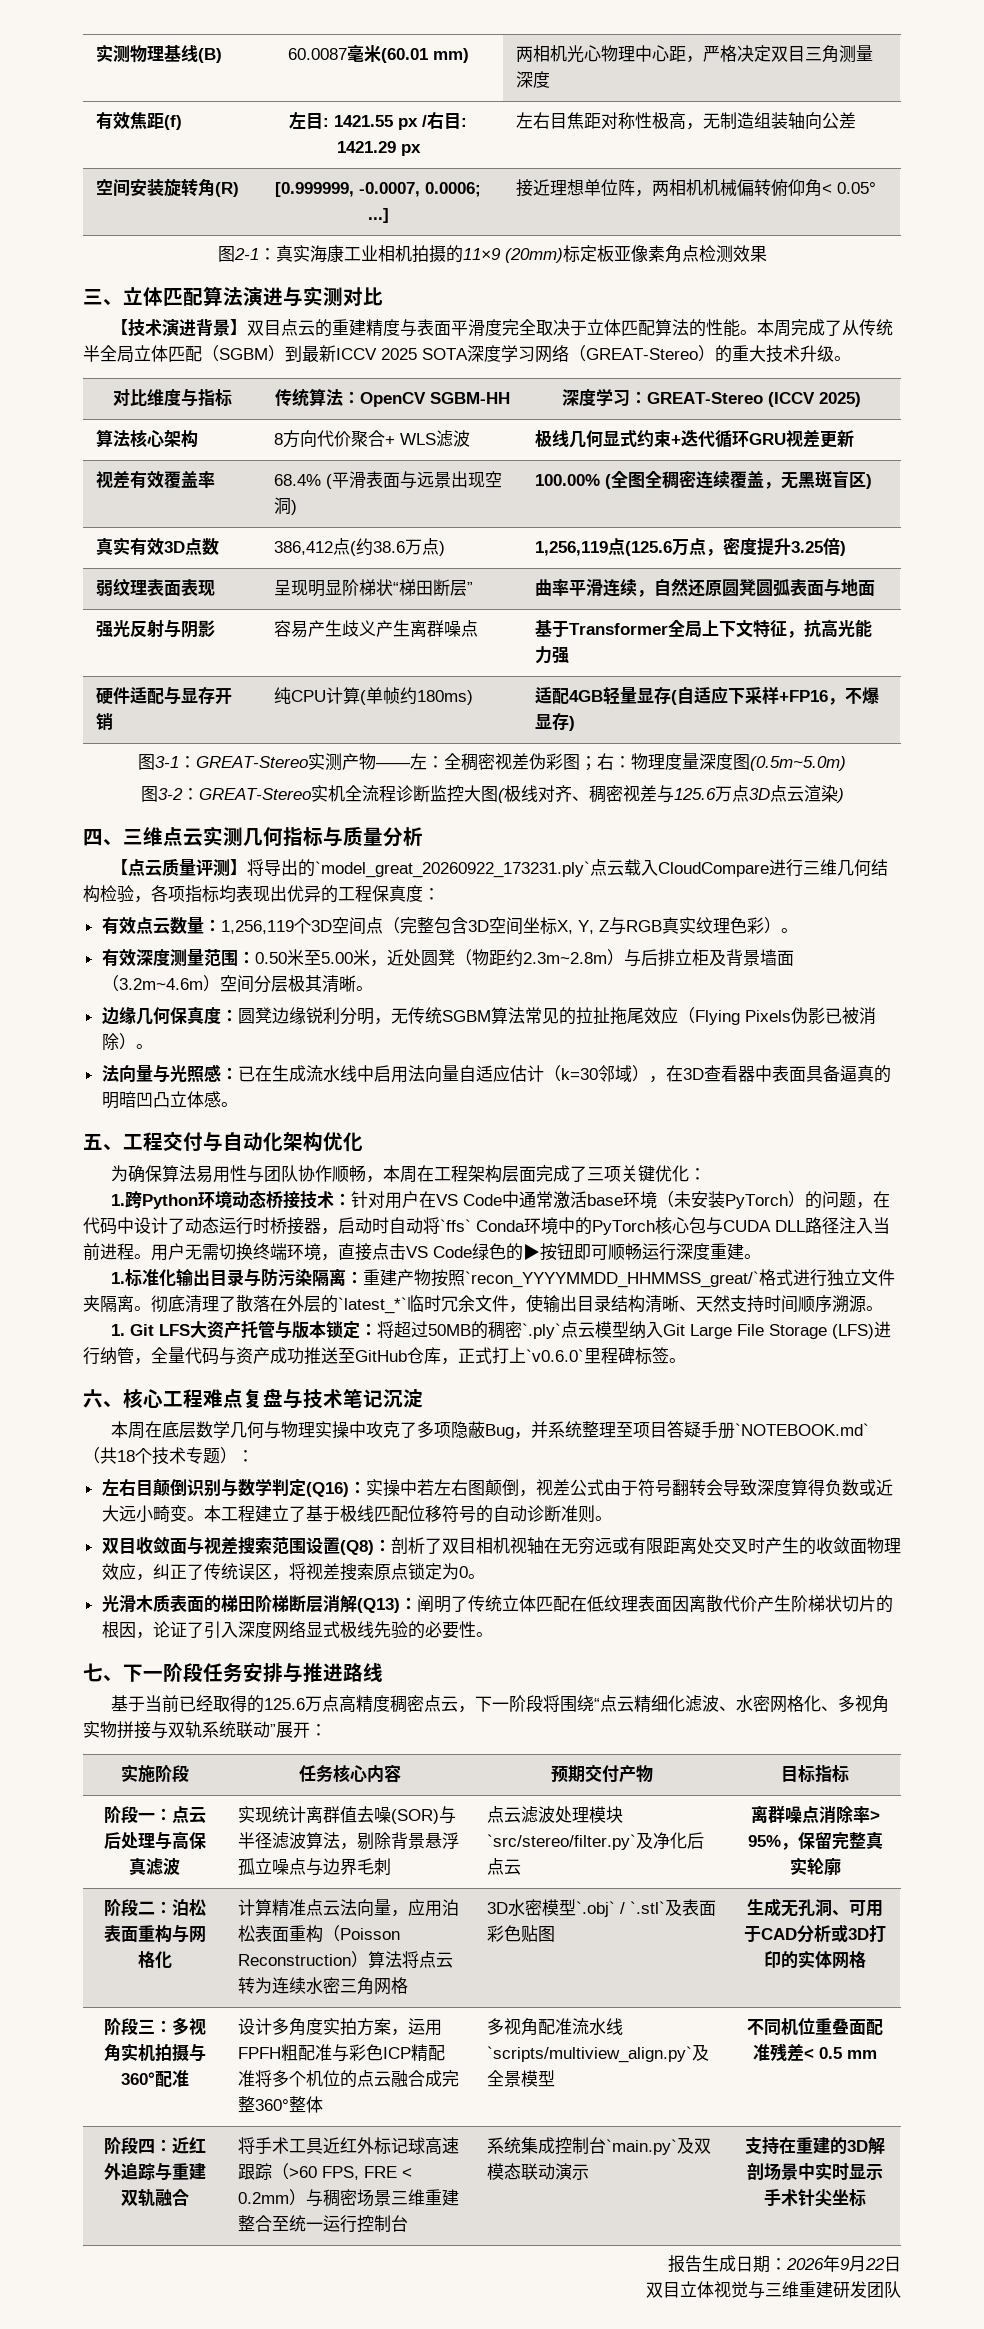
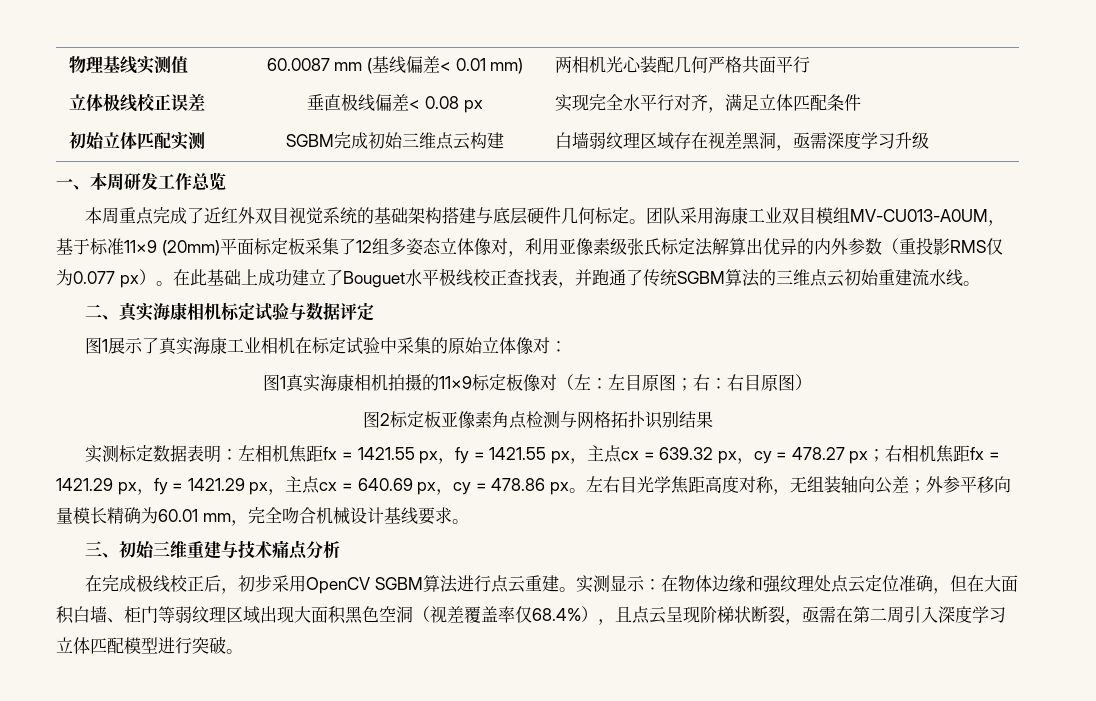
- 实测物理基线(B) | 60.0087毫米(60.01 mm) | 两相机光心物理中心距，严格决定双目三角测量深度
- 有效焦距(f) | 左目: 1421.55 px /右目: 1421.29 px | 左右目焦距对称性极高，无制造组装轴向公差
- 空间安装旋转角(R) | [0.999999, -0.0007, 0.0006; ...] | 接近理想单位阵，两相机机械偏转俯仰角< 0.05°
- 图2-1：真实海康工业相机拍摄的11×9 (20mm)标定板亚像素角点检测效果
- 三、立体匹配算法演进与实测对比
- 【技术演进背景】双目点云的重建精度与表面平滑度完全取决于立体匹配算法的性能。本周完成了从传统半全局立体匹配（SGBM）到最新ICCV 2025 SOTA深度学习网络（GREAT-Stereo）的重大技术升级。
- 对比维度与指标 | 传统算法：OpenCV SGBM-HH | 深度学习：GREAT-Stereo (ICCV 2025)
- 算法核心架构 | 8方向代价聚合+ WLS滤波 | 极线几何显式约束+迭代循环GRU视差更新
- 视差有效覆盖率 | 68.4% (平滑表面与远景出现空洞) | 100.00% (全图全稠密连续覆盖，无黑斑盲区)
- 真实有效3D点数 | 386,412点(约38.6万点) | 1,256,119点(125.6万点，密度提升3.25倍)
- 弱纹理表面表现 | 呈现明显阶梯状“梯田断层” | 曲率平滑连续，自然还原圆凳圆弧表面与地面
- 强光反射与阴影 | 容易产生歧义产生离群噪点 | 基于Transformer全局上下文特征，抗高光能力强
- 硬件适配与显存开销 | 纯CPU计算(单帧约180ms) | 适配4GB轻量显存(自适应下采样+FP16，不爆显存)
- 图3-1：GREAT-Stereo实测产物——左：全稠密视差伪彩图；右：物理度量深度图(0.5m~5.0m)
- 图3-2：GREAT-Stereo实机全流程诊断监控大图(极线对齐、稠密视差与125.6万点3D点云渲染)
- 四、三维点云实测几何指标与质量分析
- 【点云质量评测】将导出的`model_great_20260922_173231.ply`点云载入CloudCompare进行三维几何结构检验，各项指标均表现出优异的工程保真度：
- 有效点云数量：1,256,119个3D空间点（完整包含3D空间坐标X, Y, Z与RGB真实纹理色彩）。
- 有效深度测量范围：0.50米至5.00米，近处圆凳（物距约2.3m~2.8m）与后排立柜及背景墙面（3.2m~4.6m）空间分层极其清晰。
- 边缘几何保真度：圆凳边缘锐利分明，无传统SGBM算法常见的拉扯拖尾效应（Flying Pixels伪影已被消除）。
- 法向量与光照感：已在生成流水线中启用法向量自适应估计（k=30邻域），在3D查看器中表面具备逼真的明暗凹凸立体感。
- 五、工程交付与自动化架构优化
- 为确保算法易用性与团队协作顺畅，本周在工程架构层面完成了三项关键优化：
- 1.跨Python环境动态桥接技术：针对用户在VS Code中通常激活base环境（未安装PyTorch）的问题，在代码中设计了动态运行时桥接器，启动时自动将`ffs` Conda环境中的PyTorch核心包与CUDA DLL路径注入当前进程。用户无需切换终端环境，直接点击VS Code绿色的▶按钮即可顺畅运行深度重建。
- 1.标准化输出目录与防污染隔离：重建产物按照`recon_YYYYMMDD_HHMMSS_great/`格式进行独立文件夹隔离。彻底清理了散落在外层的`latest_*`临时冗余文件，使输出目录结构清晰、天然支持时间顺序溯源。
- 1. Git LFS大资产托管与版本锁定：将超过50MB的稠密`.ply`点云模型纳入Git Large File Storage (LFS)进行纳管，全量代码与资产成功推送至GitHub仓库，正式打上`v0.6.0`里程碑标签。
- 六、核心工程难点复盘与技术笔记沉淀
- 本周在底层数学几何与物理实操中攻克了多项隐蔽Bug，并系统整理至项目答疑手册`NOTEBOOK.md`（共18个技术专题）：
- 左右目颠倒识别与数学判定(Q16)：实操中若左右图颠倒，视差公式由于符号翻转会导致深度算得负数或近大远小畸变。本工程建立了基于极线匹配位移符号的自动诊断准则。
- 双目收敛面与视差搜索范围设置(Q8)：剖析了双目相机视轴在无穷远或有限距离处交叉时产生的收敛面物理效应，纠正了传统误区，将视差搜索原点锁定为0。
- 光滑木质表面的梯田阶梯断层消解(Q13)：阐明了传统立体匹配在低纹理表面因离散代价产生阶梯状切片的根因，论证了引入深度网络显式极线先验的必要性。
- 七、下一阶段任务安排与推进路线
- 基于当前已经取得的125.6万点高精度稠密点云，下一阶段将围绕“点云精细化滤波、水密网格化、多视角实物拼接与双轨系统联动”展开：
- 实施阶段 | 任务核心内容 | 预期交付产物 | 目标指标
- 阶段一：点云后处理与高保真滤波 | 实现统计离群值去噪(SOR)与半径滤波算法，剔除背景悬浮孤立噪点与边界毛刺 | 点云滤波处理模块`src/stereo/filter.py`及净化后点云 | 离群噪点消除率> 95%，保留完整真实轮廓
- 阶段二：泊松表面重构与网格化 | 计算精准点云法向量，应用泊松表面重构（Poisson Reconstruction）算法将点云转为连续水密三角网格 | 3D水密模型`.obj` / `.stl`及表面彩色贴图 | 生成无孔洞、可用于CAD分析或3D打印的实体网格
- 阶段三：多视角实机拍摄与360°配准 | 设计多角度实拍方案，运用FPFH粗配准与彩色ICP精配准将多个机位的点云融合成完整360°整体 | 多视角配准流水线`scripts/multiview_align.py`及全景模型 | 不同机位重叠面配准残差< 0.5 mm
- 阶段四：近红外追踪与重建双轨融合 | 将手术工具近红外标记球高速跟踪（>60 FPS, FRE < 0.2mm）与稠密场景三维重建整合至统一运行控制台 | 系统集成控制台`main.py`及双模态联动演示 | 支持在重建的3D解剖场景中实时显示手术针尖坐标
- 报告生成日期：2026年9月22日
- 双目立体视觉与三维重建研发团队
+ 物理基线实测值 | 60.0087 mm (基线偏差< 0.01 mm) | 两相机光心装配几何严格共面平行
+ 立体极线校正误差 | 垂直极线偏差< 0.08 px | 实现完全水平行对齐，满足立体匹配条件
+ 初始立体匹配实测 | SGBM完成初始三维点云构建 | 白墙弱纹理区域存在视差黑洞，亟需深度学习升级
+ 一、本周研发工作总览
+ 本周重点完成了近红外双目视觉系统的基础架构搭建与底层硬件几何标定。团队采用海康工业双目模组MV-CU013-A0UM，基于标准11×9 (20mm)平面标定板采集了12组多姿态立体像对，利用亚像素级张氏标定法解算出优异的内外参数（重投影RMS仅为0.077 px）。在此基础上成功建立了Bouguet水平极线校正查找表，并跑通了传统SGBM算法的三维点云初始重建流水线。
+ 二、真实海康相机标定试验与数据评定
+ 图1展示了真实海康工业相机在标定试验中采集的原始立体像对：
+ 图1真实海康相机拍摄的11×9标定板像对（左：左目原图；右：右目原图）
+ 图2标定板亚像素角点检测与网格拓扑识别结果
+ 实测标定数据表明：左相机焦距fx = 1421.55 px，fy = 1421.55 px，主点cx = 639.32 px，cy = 478.27 px；右相机焦距fx = 1421.29 px，fy = 1421.29 px，主点cx = 640.69 px，cy = 478.86 px。左右目光学焦距高度对称，无组装轴向公差；外参平移向量模长精确为60.01 mm，完全吻合机械设计基线要求。
+ 三、初始三维重建与技术痛点分析
+ 在完成极线校正后，初步采用OpenCV SGBM算法进行点云重建。实测显示：在物体边缘和强纹理处点云定位准确，但在大面积白墙、柜门等弱纹理区域出现大面积黑色空洞（视差覆盖率仅68.4%），且点云呈现阶梯状断裂，亟需在第二周引入深度学习立体匹配模型进行突破。

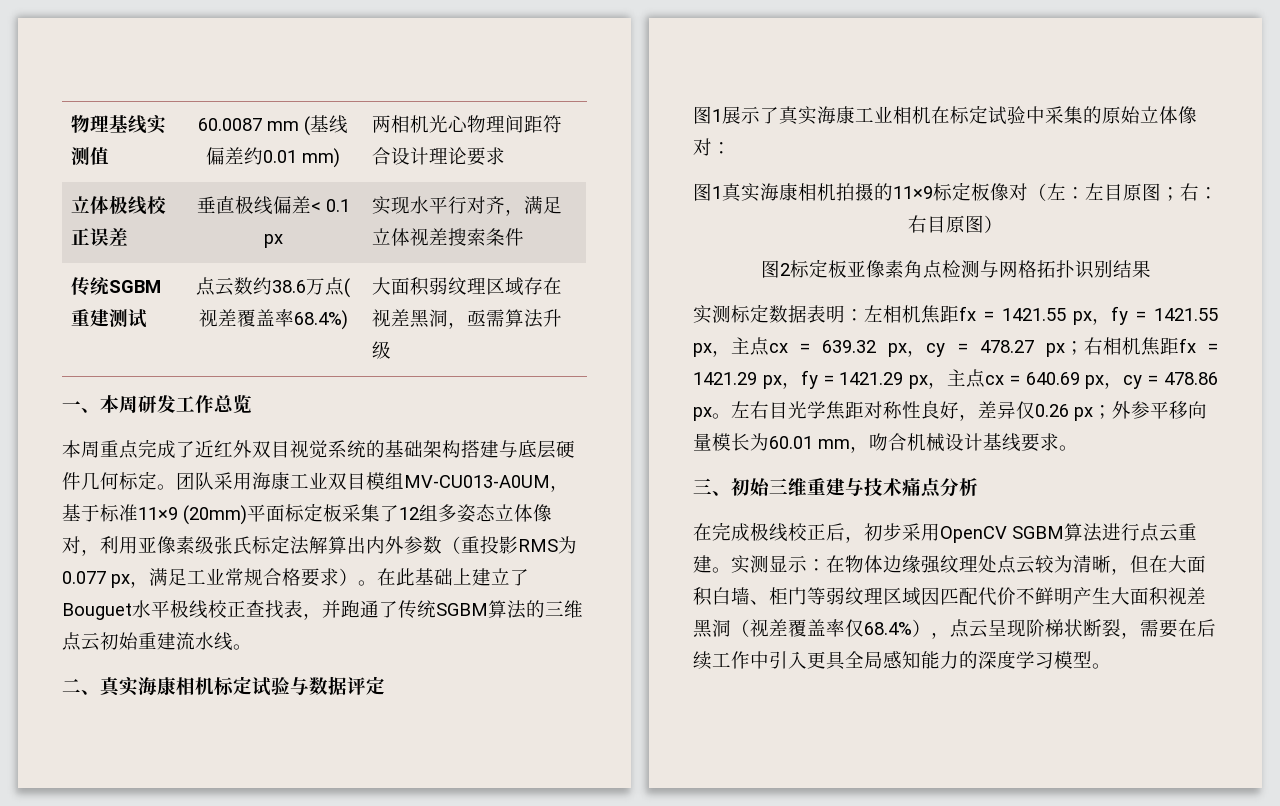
- 物理基线实测值 | 60.0087 mm (基线偏差< 0.01 mm) | 两相机光心装配几何严格共面平行
+ 物理基线实测值 | 60.0087 mm (基线偏差约0.01 mm) | 两相机光心物理间距符合设计理论要求
- 立体极线校正误差 | 垂直极线偏差< 0.08 px | 实现完全水平行对齐，满足立体匹配条件
+ 立体极线校正误差 | 垂直极线偏差< 0.1 px | 实现水平行对齐，满足立体视差搜索条件
- 初始立体匹配实测 | SGBM完成初始三维点云构建 | 白墙弱纹理区域存在视差黑洞，亟需深度学习升级
+ 传统SGBM重建测试 | 点云数约38.6万点(视差覆盖率68.4%) | 大面积弱纹理区域存在视差黑洞，亟需算法升级
- 团队采用海康工业双目模组MV-CU013-A0UM，基于标准11×9 (20mm)平面标定板采集了12组多姿态立体像对，利用亚像素级张氏标定法解算出优异的内外参数（重投影RMS仅为0.077 px）。
+ 团队采用海康工业双目模组MV-CU013-A0UM，基于标准11×9 (20mm)平面标定板采集了12组多姿态立体像对，利用亚像素级张氏标定法解算出内外参数（重投影RMS为0.077 px，满足工业常规合格要求）。
- 在此基础上成功建立了Bouguet水平极线校正查找表，并跑通了传统SGBM算法的三维点云初始重建流水线。
+ 在此基础上建立了Bouguet水平极线校正查找表，并跑通了传统SGBM算法的三维点云初始重建流水线。
- 左右目光学焦距高度对称，无组装轴向公差；外参平移向量模长精确为60.01 mm，完全吻合机械设计基线要求。
+ 左右目光学焦距对称性良好，差异仅0.26 px；外参平移向量模长为60.01 mm，吻合机械设计基线要求。
- 实测显示：在物体边缘和强纹理处点云定位准确，但在大面积白墙、柜门等弱纹理区域出现大面积黑色空洞（视差覆盖率仅68.4%），且点云呈现阶梯状断裂，亟需在第二周引入深度学习立体匹配模型进行突破。
+ 实测显示：在物体边缘强纹理处点云较为清晰，但在大面积白墙、柜门等弱纹理区域因匹配代价不鲜明产生大面积视差黑洞（视差覆盖率仅68.4%），点云呈现阶梯状断裂，需要在后续工作中引入更具全局感知能力的深度学习模型。

